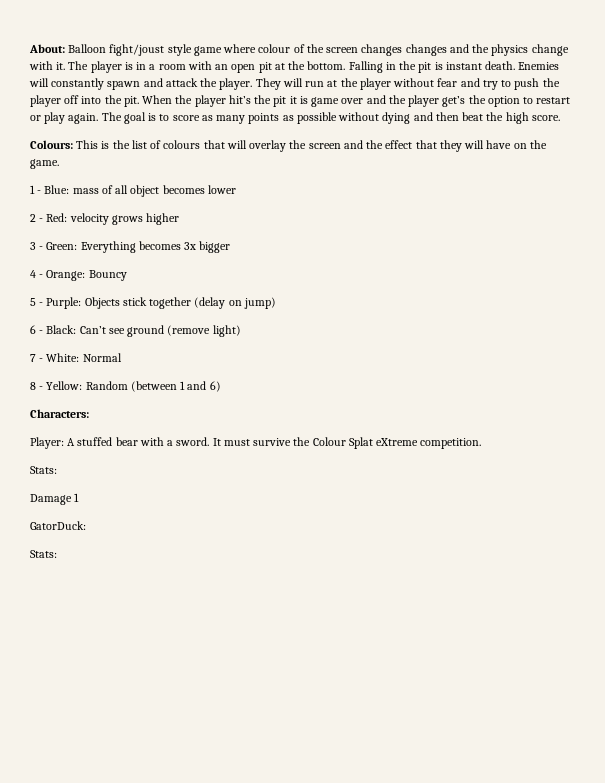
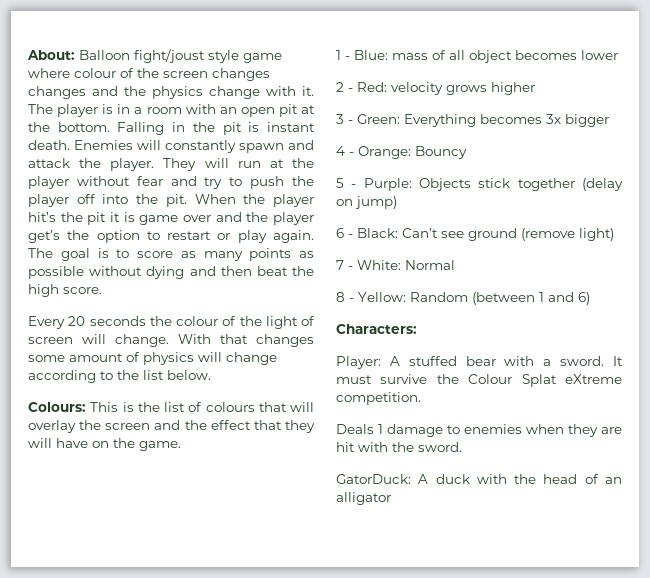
+ Every 20 seconds the colour of the light of screen will change. With that changes some amount of physics will change according to the list below.
  It must survive the Colour Splat eXtreme competition.
- Stats:
- Damage 1
- GatorDuck:
- Stats:
+ Deals 1 damage to enemies when they are hit with the sword.
+ GatorDuck: A duck with the head of an alligator

